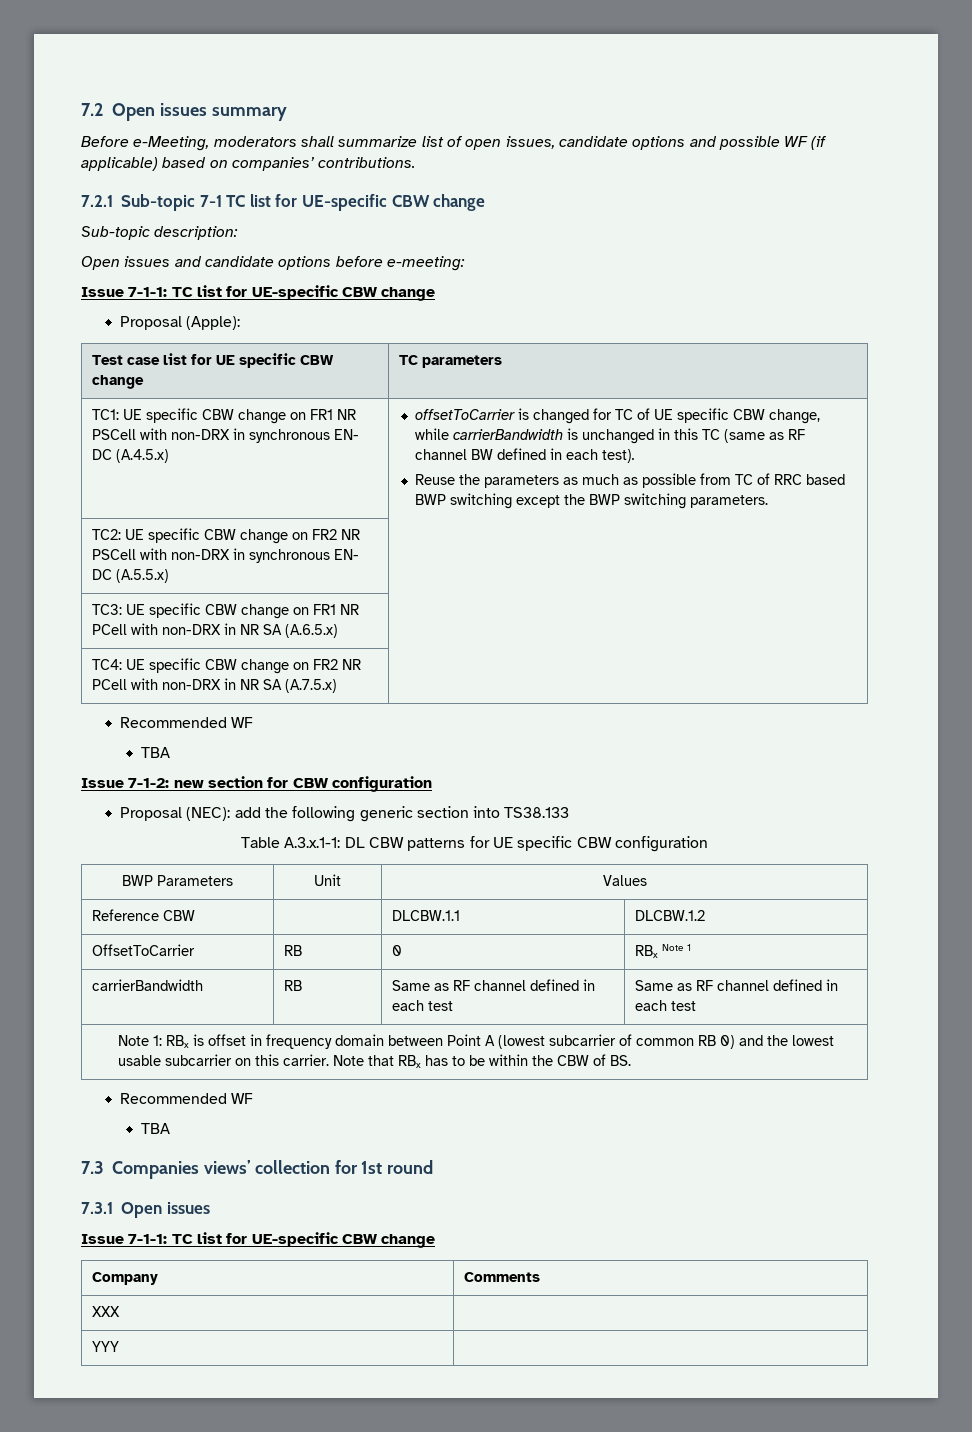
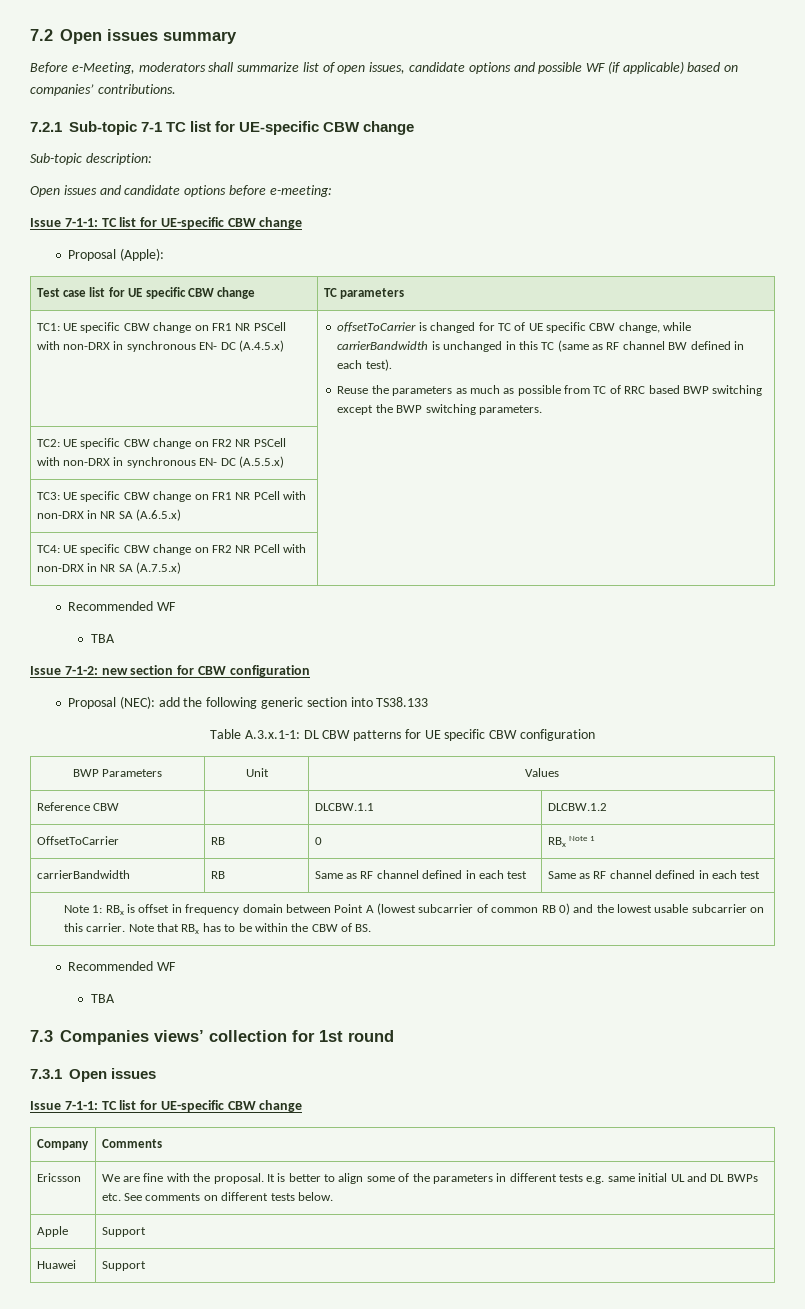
- XXX |
- YYY |
+ Ericsson | We are fine with the proposal. It is better to align some of the parameters in different tests e.g. same initial UL and DL BWPs etc. See comments on different tests below.
+ Apple | Support
+ Huawei | Support

